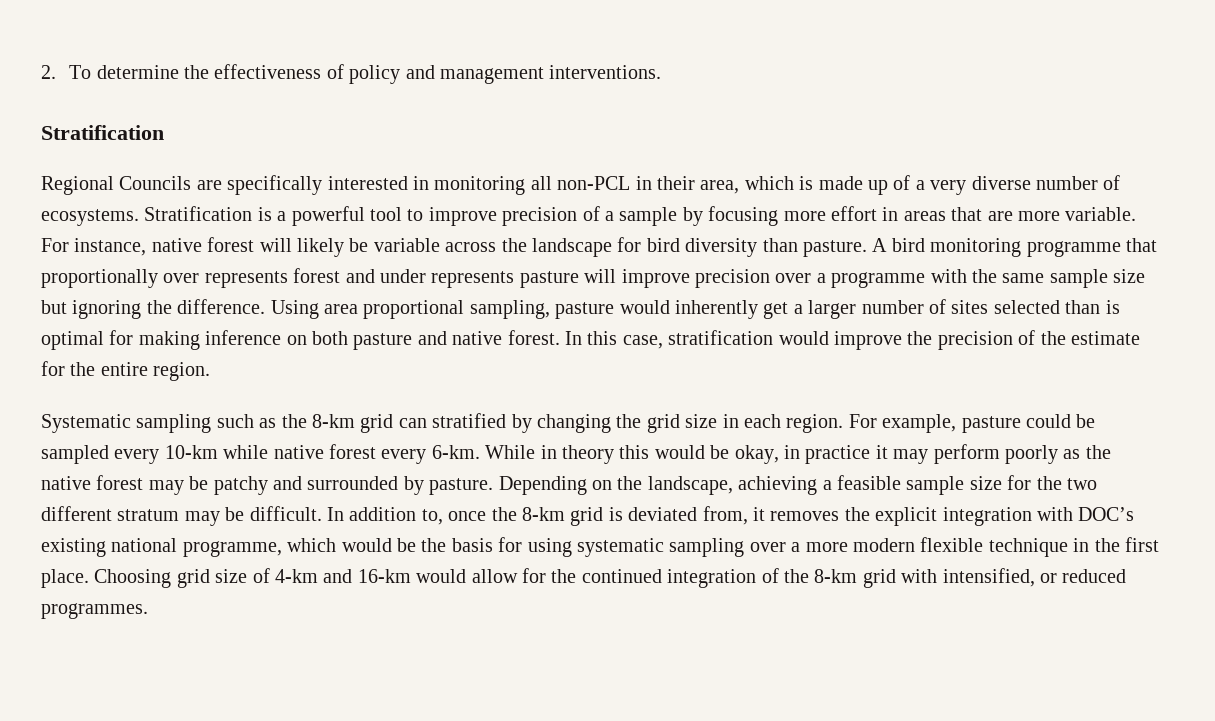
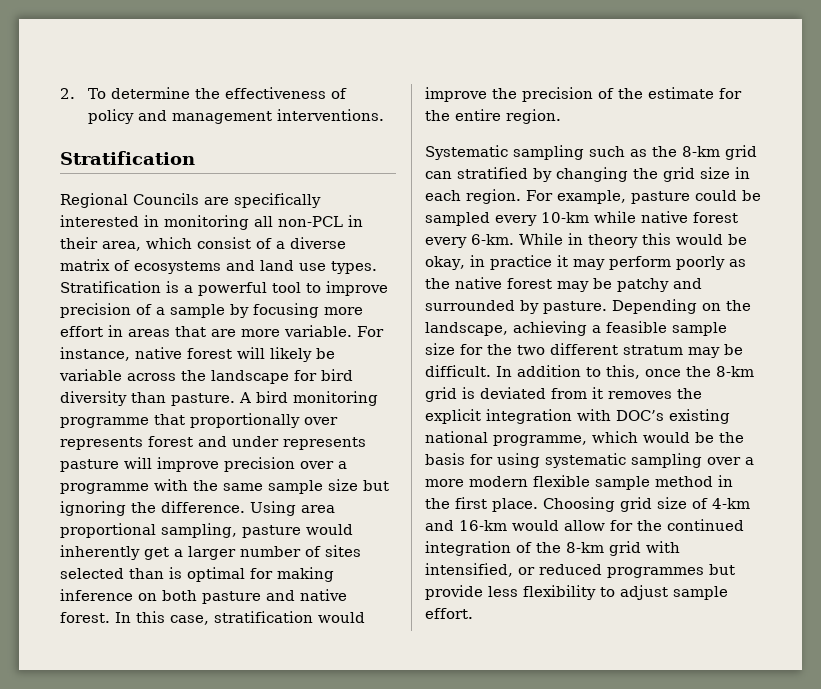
- Regional Councils are specifically interested in monitoring all non-PCL in their area, which is made up of a very diverse number of ecosystems.
+ Regional Councils are specifically interested in monitoring all non-PCL in their area, which consist of a diverse matrix of ecosystems and land use types.
- In addition to, once the 8-km grid is deviated from, it removes the explicit integration with DOC’s existing national programme, which would be the basis for using systematic sampling over a more modern flexible technique in the first place.
+ In addition to this, once the 8-km grid is deviated from it removes the explicit integration with DOC’s existing national programme, which would be the basis for using systematic sampling over a more modern flexible sample method in the first place.
- Choosing grid size of 4-km and 16-km would allow for the continued integration of the 8-km grid with intensified, or reduced programmes.
+ Choosing grid size of 4-km and 16-km would allow for the continued integration of the 8-km grid with intensified, or reduced programmes but provide less flexibility to adjust sample effort.

